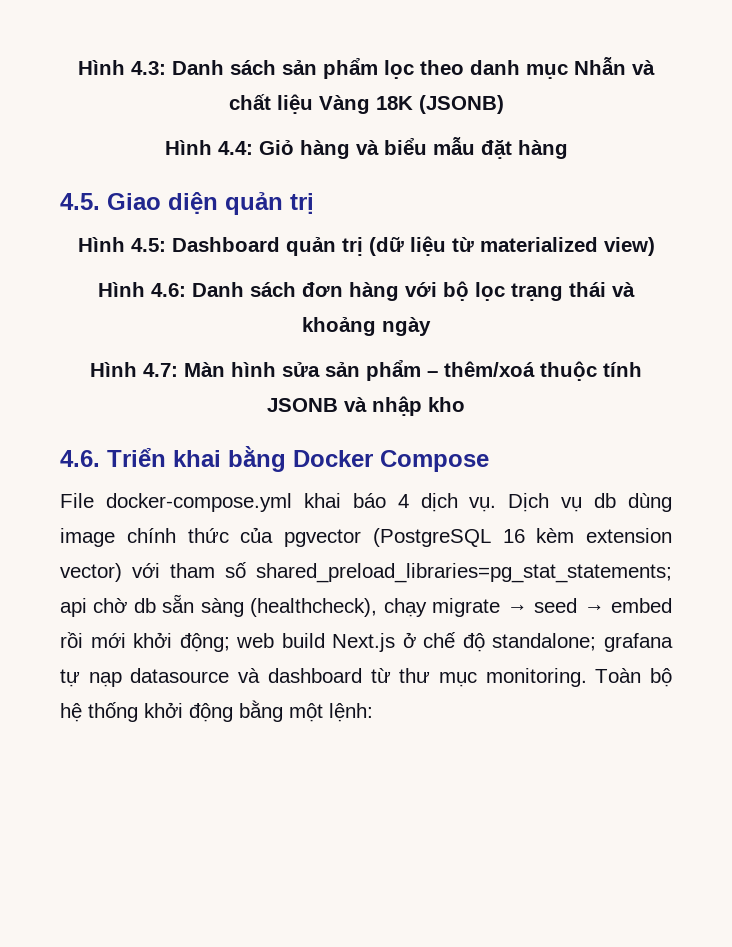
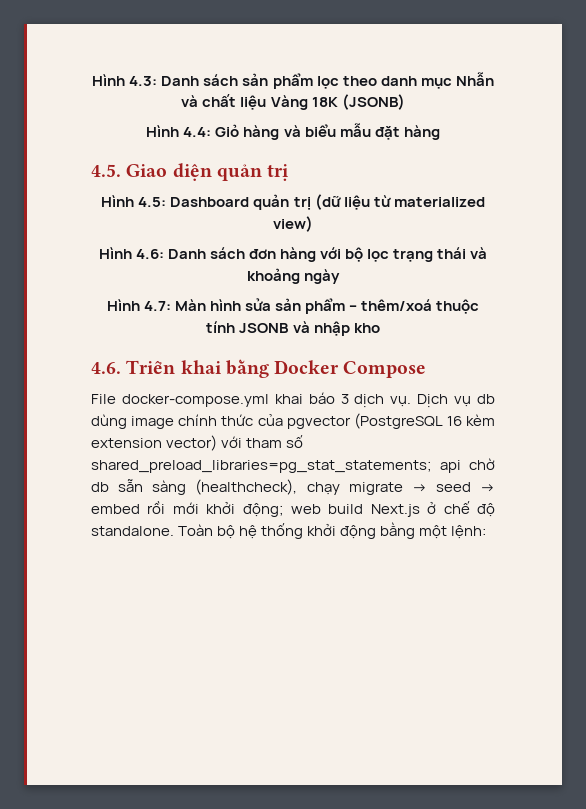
- File docker-compose.yml khai báo 4 dịch vụ.
+ File docker-compose.yml khai báo 3 dịch vụ.
- Dịch vụ db dùng image chính thức của pgvector (PostgreSQL 16 kèm extension vector) với tham số shared_preload_libraries=pg_stat_statements; api chờ db sẵn sàng (healthcheck), chạy migrate → seed → embed rồi mới khởi động; web build Next.js ở chế độ standalone; grafana tự nạp datasource và dashboard từ thư mục monitoring.
+ Dịch vụ db dùng image chính thức của pgvector (PostgreSQL 16 kèm extension vector) với tham số shared_preload_libraries=pg_stat_statements; api chờ db sẵn sàng (healthcheck), chạy migrate → seed → embed rồi mới khởi động; web build Next.js ở chế độ standalone.

